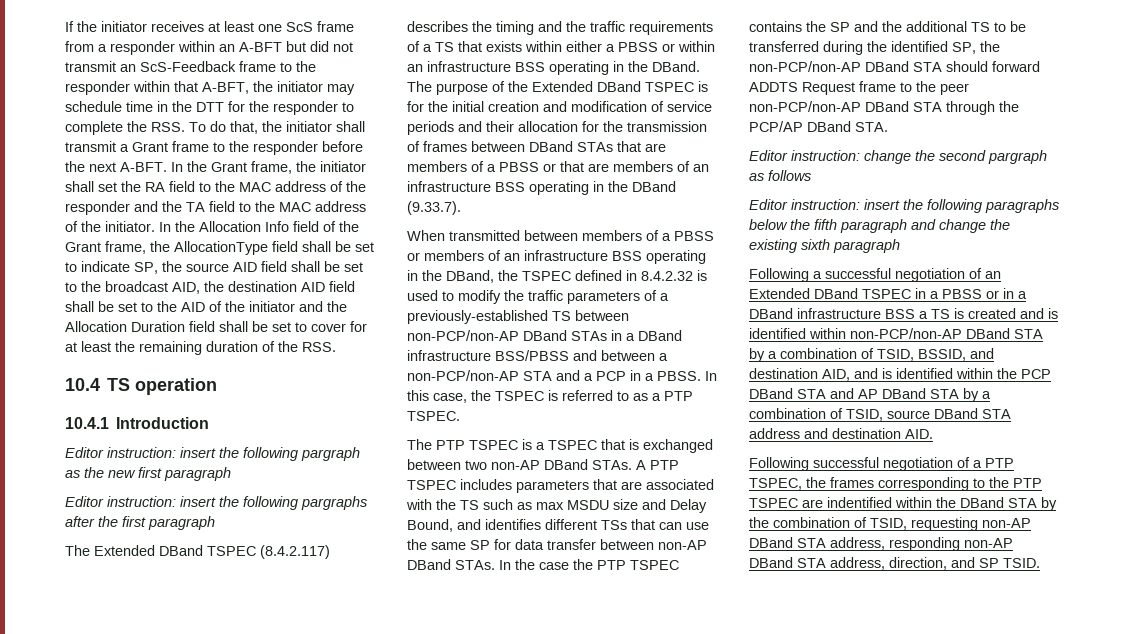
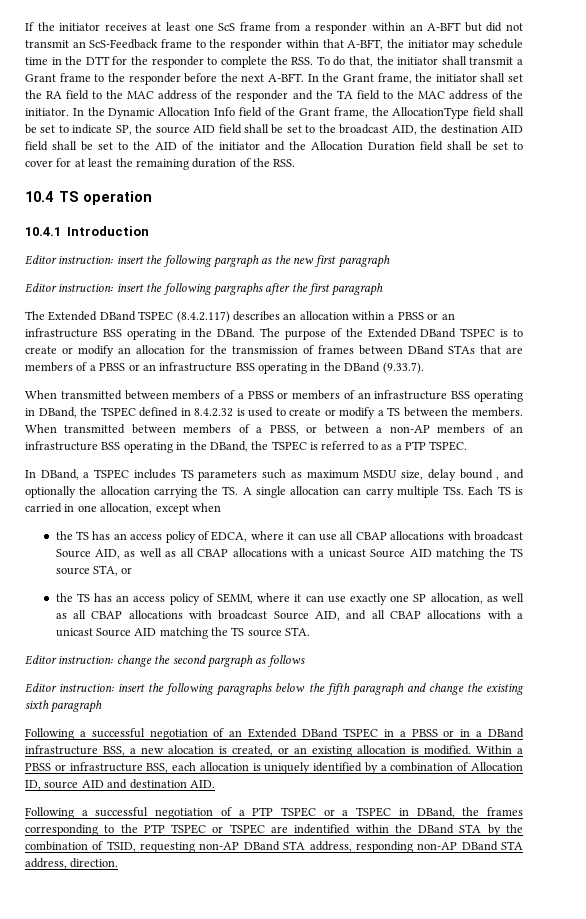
- In the Allocation Info field of the Grant frame, the AllocationType field shall be set to indicate SP, the source AID field shall be set to the broadcast AID, the destination AID field shall be set to the AID of the initiator and the Allocation Duration field shall be set to cover for at least the remaining duration of the RSS.
+ In the Dynamic Allocation Info field of the Grant frame, the AllocationType field shall be set to indicate SP, the source AID field shall be set to the broadcast AID, the destination AID field shall be set to the AID of the initiator and the Allocation Duration field shall be set to cover for at least the remaining duration of the RSS.
- The Extended DBand TSPEC (8.4.2.117) describes the timing and the traffic requirements of a TS that exists within either a PBSS or within an infrastructure BSS operating in the DBand.
+ The Extended DBand TSPEC (8.4.2.117) describes an allocation within a PBSS or an infrastructure BSS operating in the DBand.
- The purpose of the Extended DBand TSPEC is for the initial creation and modification of service periods and their allocation for the transmission of frames between DBand STAs that are members of a PBSS or that are members of an infrastructure BSS operating in the DBand (9.33.7).
+ The purpose of the Extended DBand TSPEC is to create or modify an allocation for the transmission of frames between DBand STAs that are members of a PBSS or an infrastructure BSS operating in the DBand (9.33.7).
- When transmitted between members of a PBSS or members of an infrastructure BSS operating in the DBand, the TSPEC defined in 8.4.2.32 is used to modify the traffic parameters of a previously-established TS between non-PCP/non-AP DBand STAs in a DBand infrastructure BSS/PBSS and between a non-PCP/non-AP STA and a PCP in a PBSS. In this case, the TSPEC is referred to as a PTP TSPEC.
+ When transmitted between members of a PBSS or members of an infrastructure BSS operating in DBand, the TSPEC defined in 8.4.2.32 is used to create or modify a TS between the members. When transmitted between members of a PBSS, or between a non-AP members of an infrastructure BSS operating in the DBand, the TSPEC is referred to as a PTP TSPEC.
- The PTP TSPEC is a TSPEC that is exchanged between two non-AP DBand STAs. A PTP TSPEC includes parameters that are associated with the TS such as max MSDU size and Delay Bound, and identifies different TSs that can use the same SP for data transfer between non-AP DBand STAs. In the case the PTP TSPEC contains the SP and the additional TS to be transferred during the identified SP, the non-PCP/non-AP DBand STA should forward ADDTS Request frame to the peer non-PCP/non-AP DBand STA through the PCP/AP DBand STA.
+ In DBand, a TSPEC includes TS parameters such as maximum MSDU size, delay bound , and optionally the allocation carrying the TS. A single allocation can carry multiple TSs. Each TS is carried in one allocation, except when
+ the TS has an access policy of EDCA, where it can use all CBAP allocations with broadcast Source AID, as well as all CBAP allocations with a unicast Source AID matching the TS source STA, or
+ the TS has an access policy of SEMM, where it can use exactly one SP allocation, as well as all CBAP allocations with broadcast Source AID, and all CBAP allocations with a unicast Source AID matching the TS source STA.
- Following a successful negotiation of an Extended DBand TSPEC in a PBSS or in a DBand infrastructure BSS a TS is created and is identified within non-PCP/non-AP DBand STA by a combination of TSID, BSSID, and destination AID, and is identified within the PCP DBand STA and AP DBand STA by a combination of TSID, source DBand STA address and destination AID.
+ Following a successful negotiation of an Extended DBand TSPEC in a PBSS or in a DBand infrastructure BSS, a new alocation is created, or an existing allocation is modified. Within a PBSS or infrastructure BSS, each allocation is uniquely identified by a combination of Allocation ID, source AID and destination AID.
- Following successful negotiation of a PTP TSPEC, the frames corresponding to the PTP TSPEC are indentified within the DBand STA by the combination of TSID, requesting non-AP DBand STA address, responding non-AP DBand STA address, direction, and SP TSID.
+ Following a successful negotiation of a PTP TSPEC or a TSPEC in DBand, the frames corresponding to the PTP TSPEC or TSPEC are indentified within the DBand STA by the combination of TSID, requesting non-AP DBand STA address, responding non-AP DBand STA address, direction.

